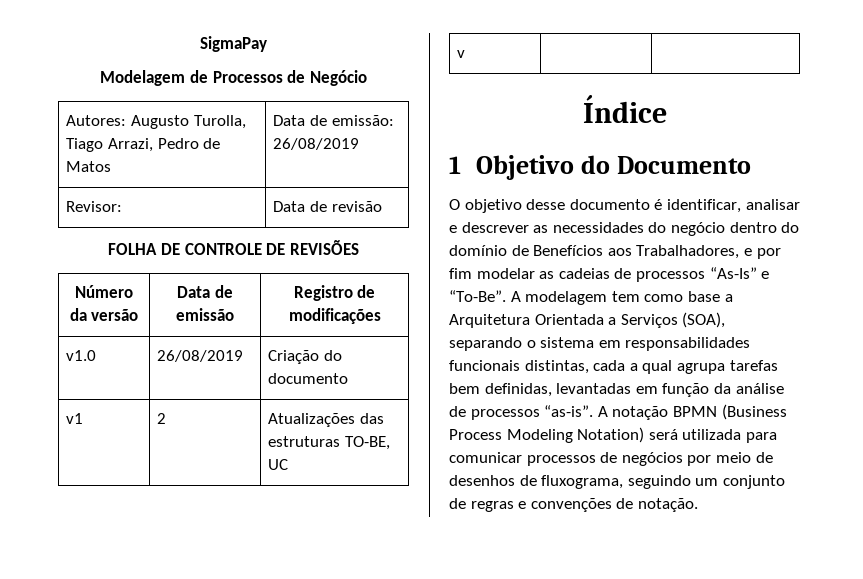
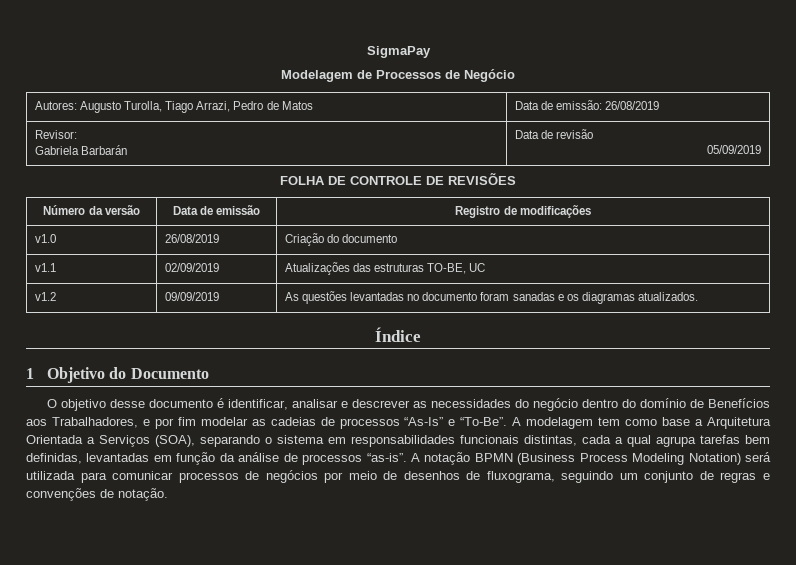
- Revisor: | Data de revisão
+ Revisor:
+ Gabriela Barbarán | Data de revisão
+ 05/09/2019
- v1 | 2 | Atualizações das estruturas TO-BE, UC
+ v1.1 | 02/09/2019 | Atualizações das estruturas TO-BE, UC
- v | |
+ v1.2 | 09/09/2019 | As questões levantadas no documento foram sanadas e os diagramas atualizados.

